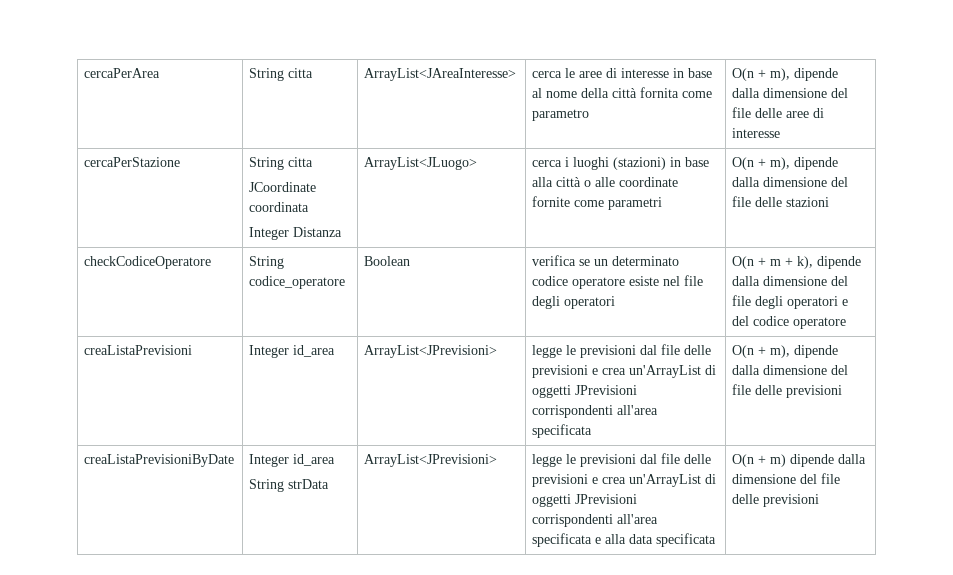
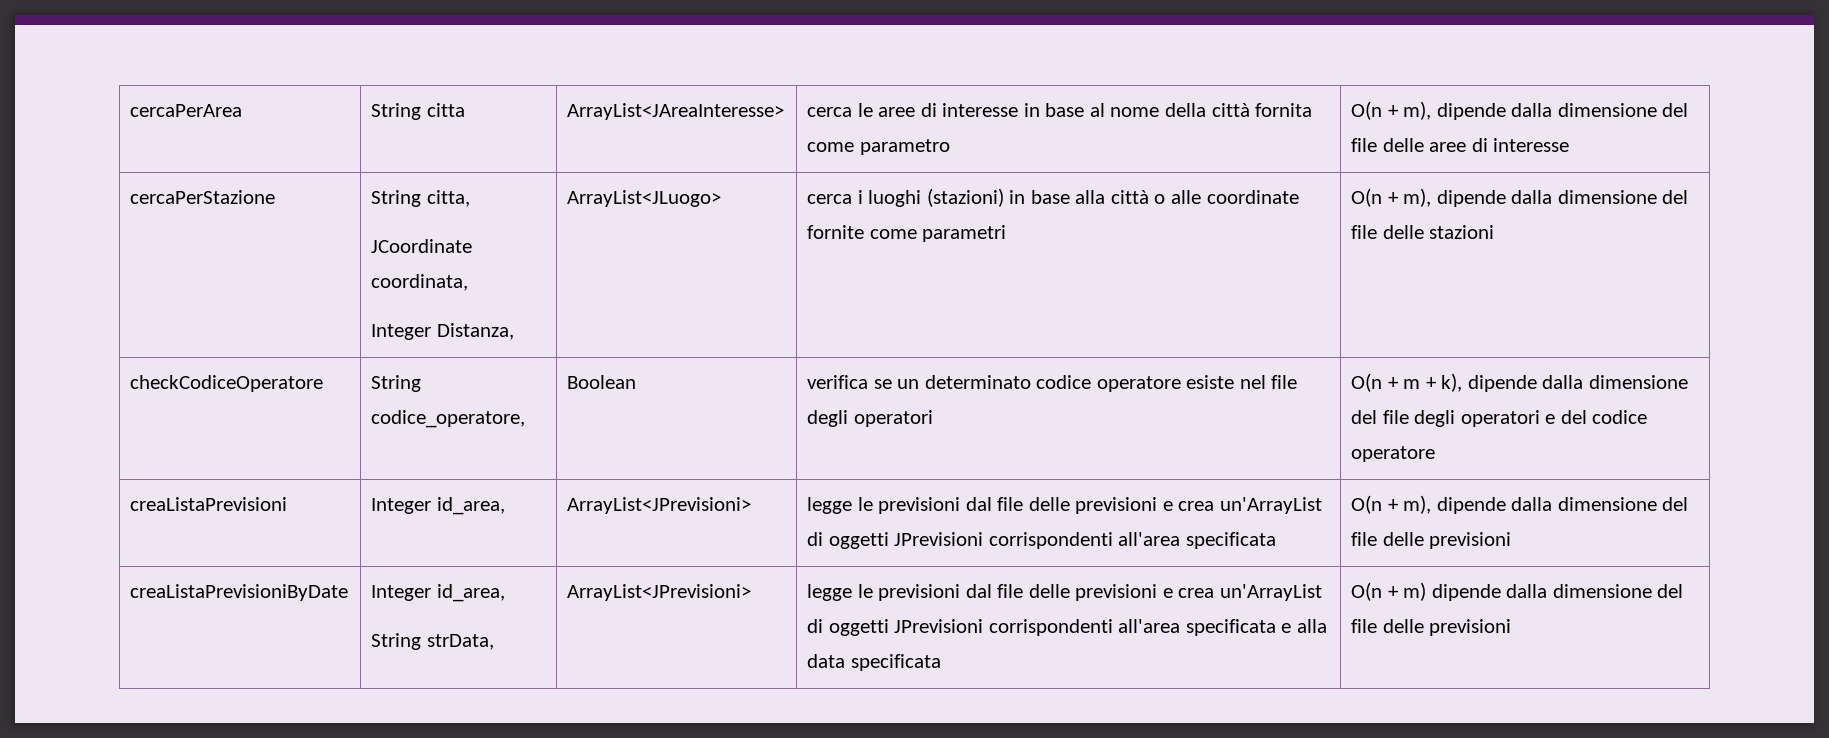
- cercaPerStazione | String citta
- JCoordinate coordinata
- Integer Distanza | ArrayList<JLuogo> | cerca i luoghi (stazioni) in base alla città o alle coordinate fornite come parametri | O(n + m), dipende dalla dimensione del file delle stazioni
+ cercaPerStazione | String citta,
+ JCoordinate coordinata,
+ Integer Distanza, | ArrayList<JLuogo> | cerca i luoghi (stazioni) in base alla città o alle coordinate fornite come parametri | O(n + m), dipende dalla dimensione del file delle stazioni
- checkCodiceOperatore | String codice_operatore | Boolean | verifica se un determinato codice operatore esiste nel file degli operatori | O(n + m + k), dipende dalla dimensione del file degli operatori e del codice operatore
+ checkCodiceOperatore | String codice_operatore, | Boolean | verifica se un determinato codice operatore esiste nel file degli operatori | O(n + m + k), dipende dalla dimensione del file degli operatori e del codice operatore
- creaListaPrevisioni | Integer id_area | ArrayList<JPrevisioni> | legge le previsioni dal file delle previsioni e crea un'ArrayList di oggetti JPrevisioni corrispondenti all'area specificata | O(n + m), dipende dalla dimensione del file delle previsioni
+ creaListaPrevisioni | Integer id_area, | ArrayList<JPrevisioni> | legge le previsioni dal file delle previsioni e crea un'ArrayList di oggetti JPrevisioni corrispondenti all'area specificata | O(n + m), dipende dalla dimensione del file delle previsioni
- creaListaPrevisioniByDate | Integer id_area
- String strData | ArrayList<JPrevisioni> | legge le previsioni dal file delle previsioni e crea un'ArrayList di oggetti JPrevisioni corrispondenti all'area specificata e alla data specificata | O(n + m) dipende dalla dimensione del file delle previsioni
+ creaListaPrevisioniByDate | Integer id_area,
+ String strData, | ArrayList<JPrevisioni> | legge le previsioni dal file delle previsioni e crea un'ArrayList di oggetti JPrevisioni corrispondenti all'area specificata e alla data specificata | O(n + m) dipende dalla dimensione del file delle previsioni

